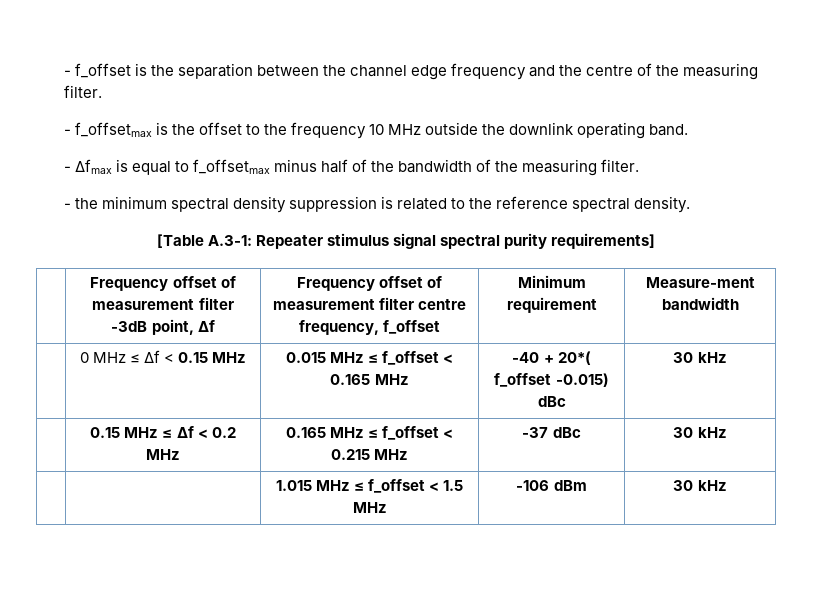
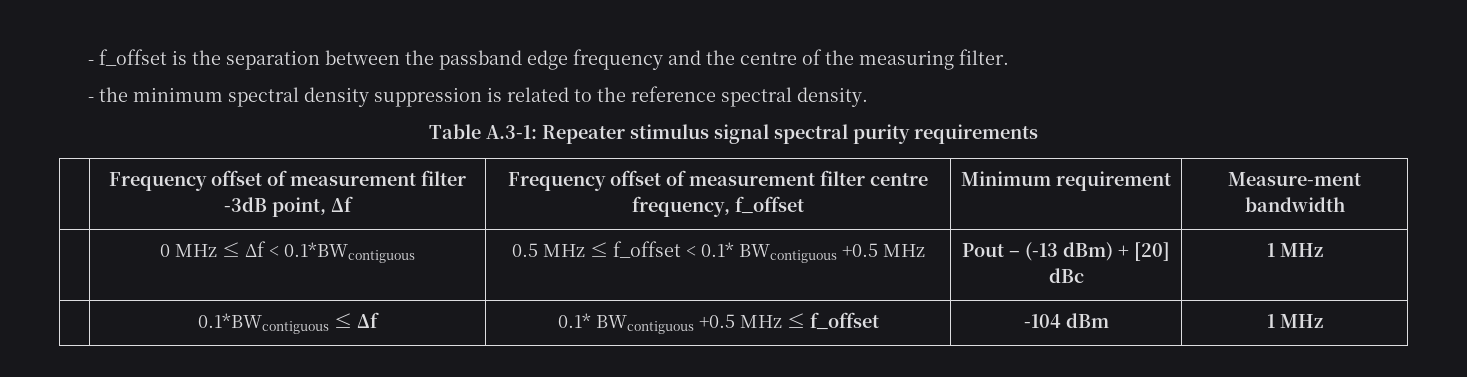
- - f_offset is the separation between the channel edge frequency and the centre of the measuring filter.
+ - f_offset is the separation between the passband edge frequency and the centre of the measuring filter.
- - f_offsetmax is the offset to the frequency 10 MHz outside the downlink operating band.
- - Δfmax is equal to f_offsetmax minus half of the bandwidth of the measuring filter.
- [Table A.3-1: Repeater stimulus signal spectral purity requirements]
+ Table A.3-1: Repeater stimulus signal spectral purity requirements
- | 0 MHz ≤ Δf < 0.15 MHz | 0.015 MHz ≤ f_offset < 0.165 MHz | -40 + 20*( f_offset -0.015) dBc | 30 kHz
- | 0.15 MHz ≤ Δf < 0.2 MHz | 0.165 MHz ≤ f_offset < 0.215 MHz | -37 dBc | 30 kHz
- | | 1.015 MHz ≤ f_offset < 1.5 MHz | -106 dBm | 30 kHz
+ | 0 MHz ≤ Δf < 0.1*BWcontiguous | 0.5 MHz ≤ f_offset < 0.1* BWcontiguous +0.5 MHz | Pout – (-13 dBm) + [20] dBc | 1 MHz
+ | 0.1*BWcontiguous ≤ Δf | 0.1* BWcontiguous +0.5 MHz ≤ f_offset | -104 dBm | 1 MHz

